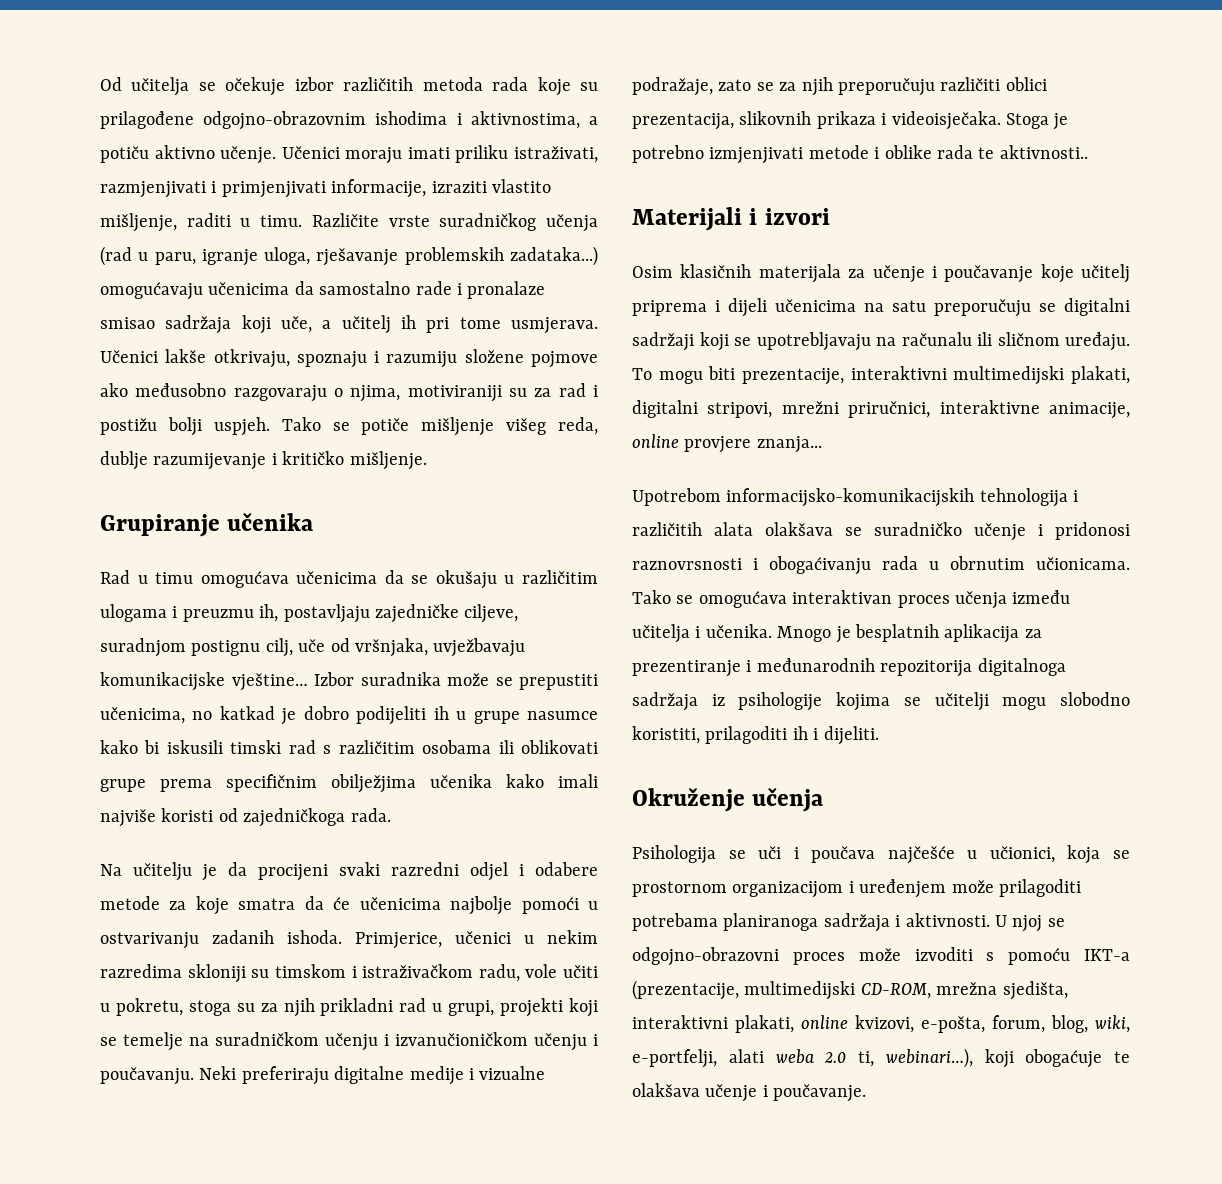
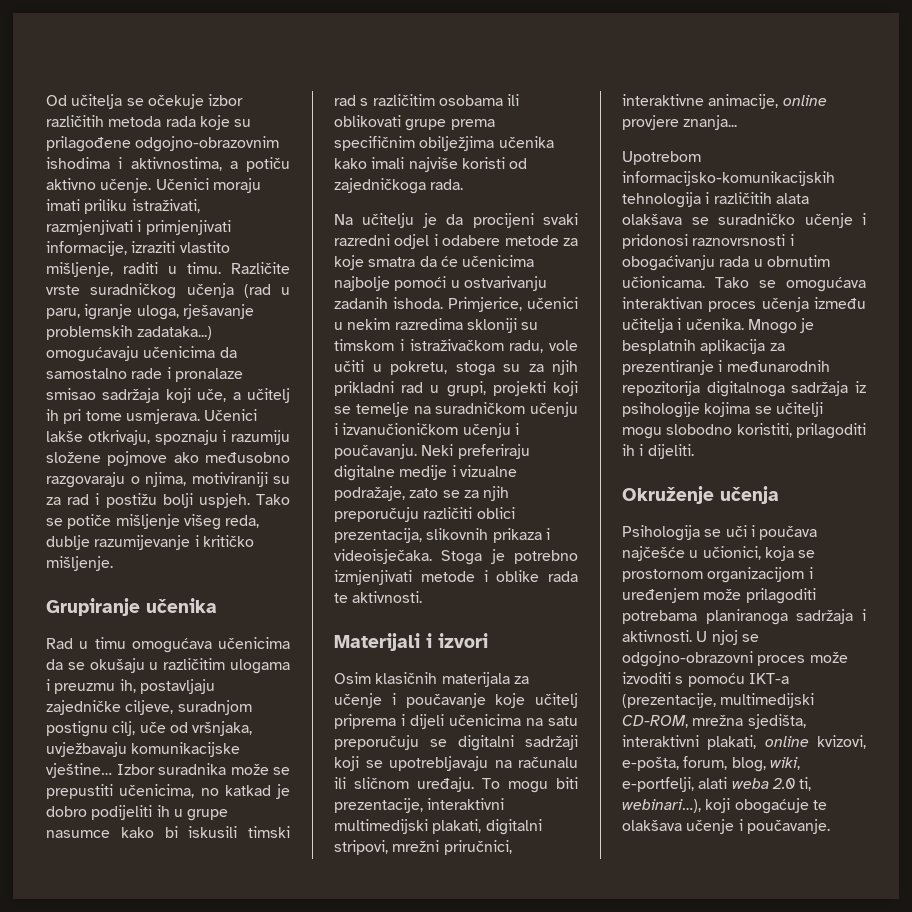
- Stoga je potrebno izmjenjivati metode i oblike rada te aktivnosti..
+ Stoga je potrebno izmjenjivati metode i oblike rada te aktivnosti.

